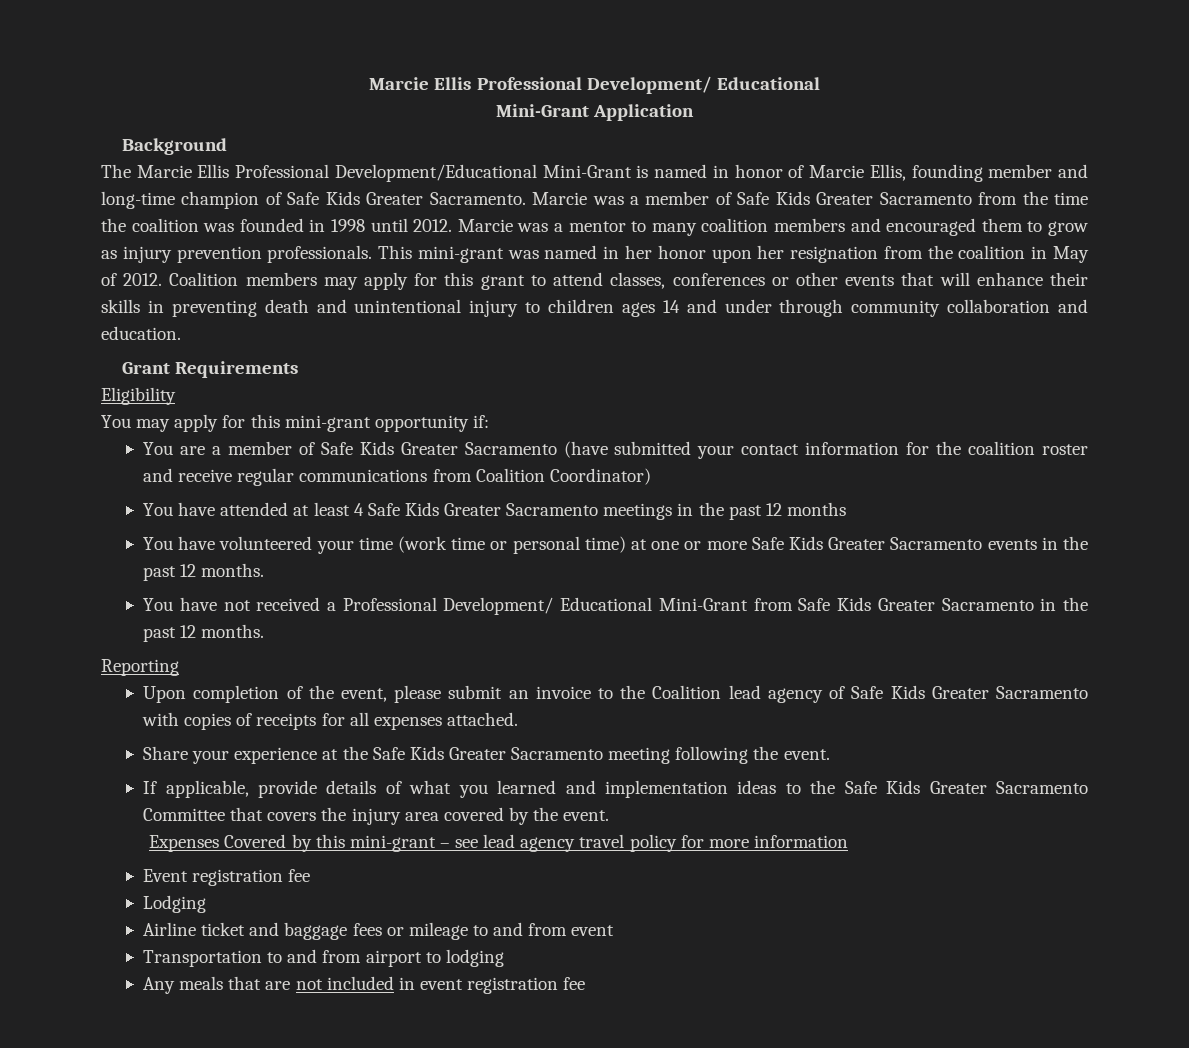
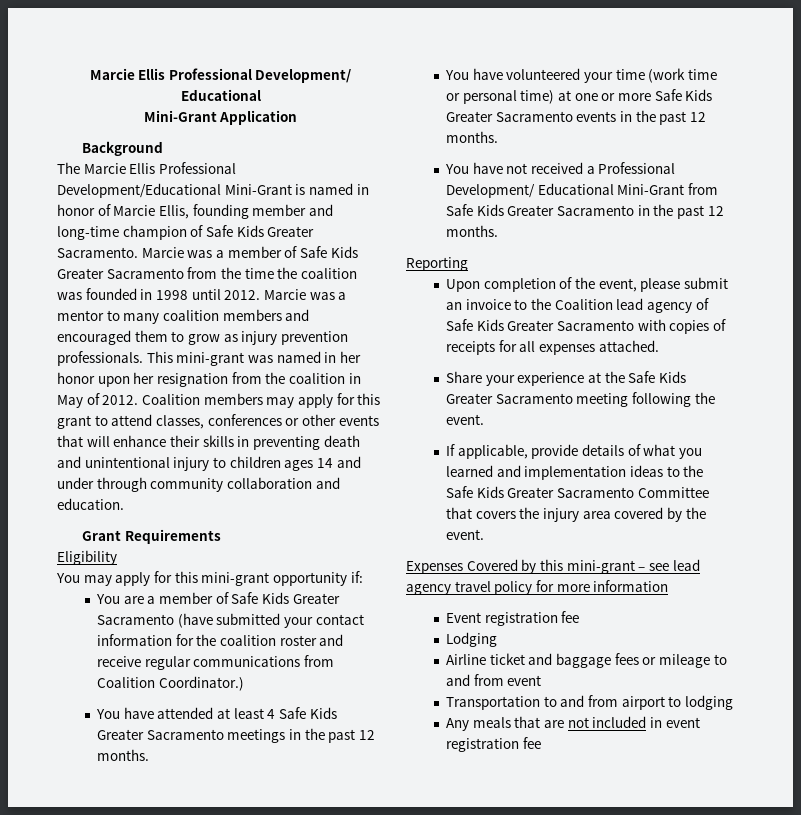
- You are a member of Safe Kids Greater Sacramento (have submitted your contact information for the coalition roster and receive regular communications from Coalition Coordinator)
+ You are a member of Safe Kids Greater Sacramento (have submitted your contact information for the coalition roster and receive regular communications from Coalition Coordinator.)
- You have attended at least 4 Safe Kids Greater Sacramento meetings in the past 12 months
+ You have attended at least 4 Safe Kids Greater Sacramento meetings in the past 12 months.

